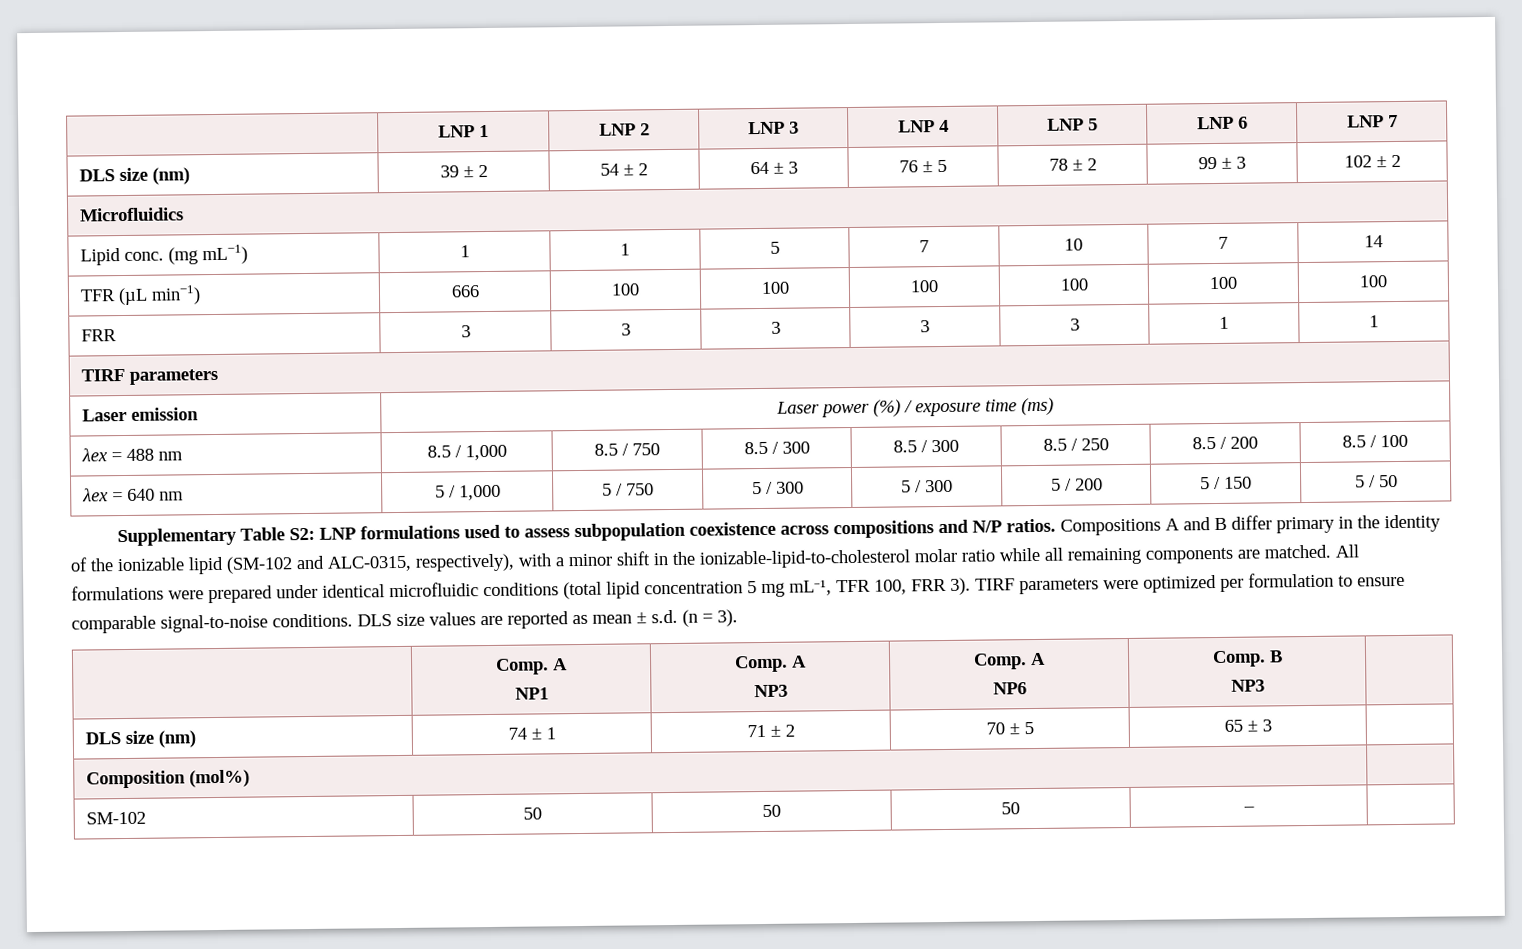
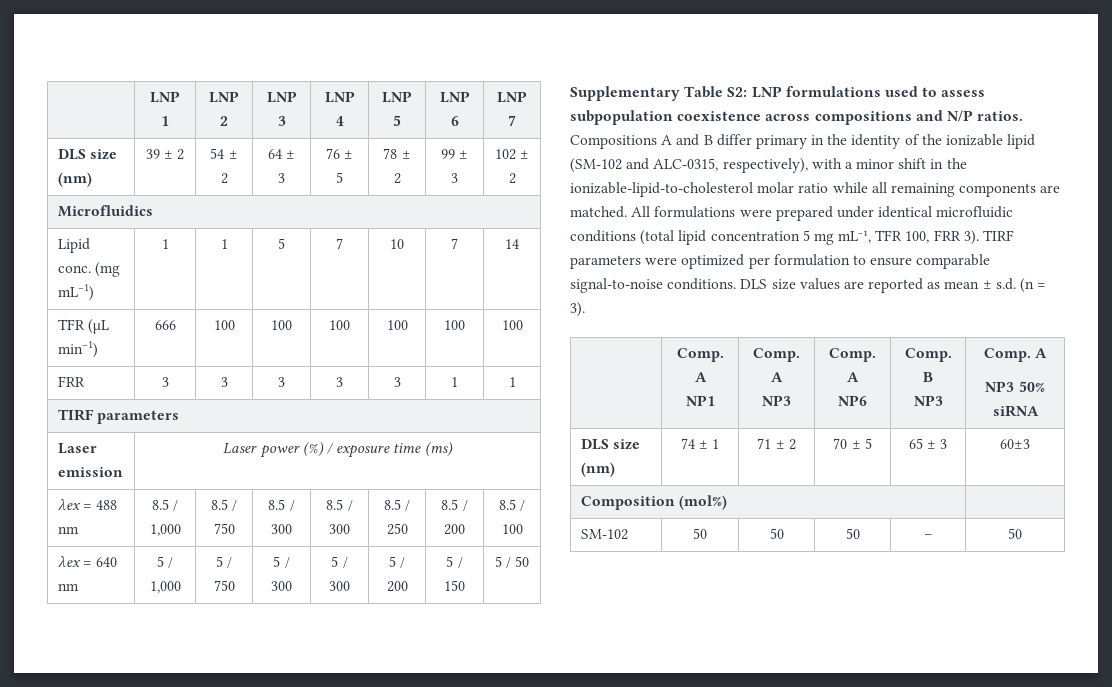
  DLS size values are reported as mean ± s.d. (n = 3).
  | Comp. A
  NP1 | Comp. A
  NP3 | Comp. A
  NP6 | Comp. B
- NP3 |
+ NP3 | Comp. A
+ NP3 50% siRNA
- DLS size (nm) | 74 ± 1 | 71 ± 2 | 70 ± 5 | 65 ± 3 |
+ DLS size (nm) | 74 ± 1 | 71 ± 2 | 70 ± 5 | 65 ± 3 | 60±3
- SM-102 | 50 | 50 | 50 | – |
+ SM-102 | 50 | 50 | 50 | – | 50

